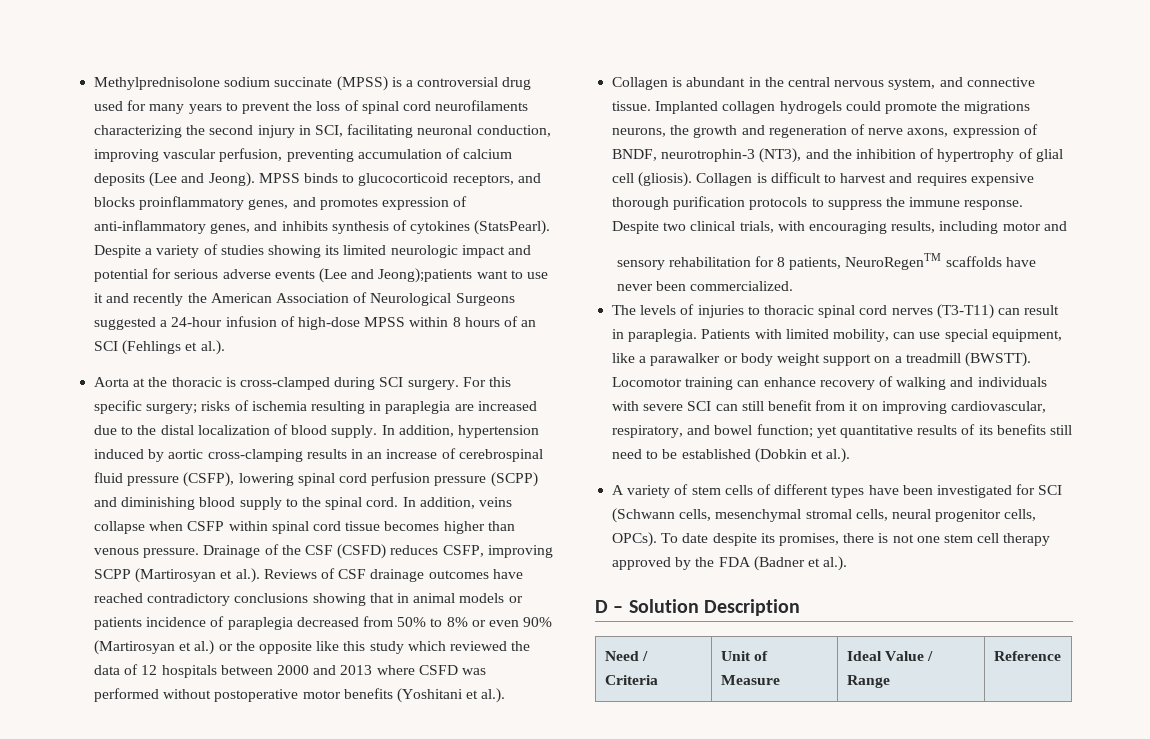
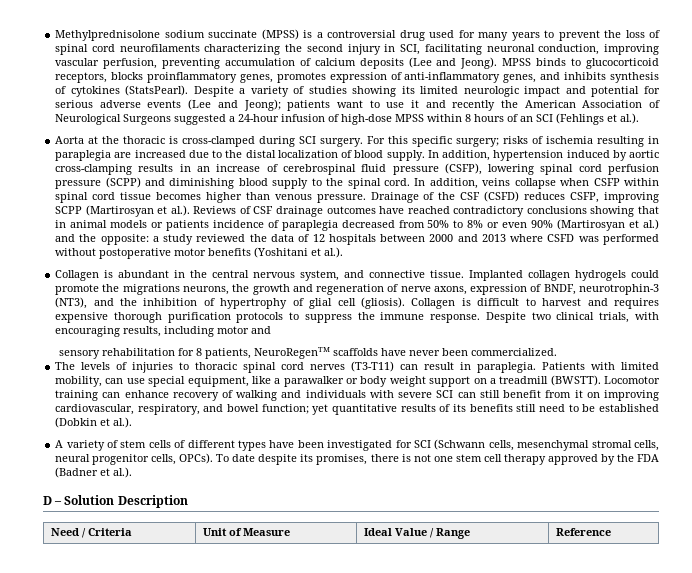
- MPSS binds to glucocorticoid receptors, and blocks proinflammatory genes, and promotes expression of anti-inflammatory genes, and inhibits synthesis of cytokines (StatsPearl).
+ MPSS binds to glucocorticoid receptors, blocks proinflammatory genes, promotes expression of anti-inflammatory genes, and inhibits synthesis of cytokines (StatsPearl).
- Despite a variety of studies showing its limited neurologic impact and potential for serious adverse events (Lee and Jeong);patients want to use it and recently the American Association of Neurological Surgeons suggested a 24-hour infusion of high-dose MPSS within 8 hours of an SCI (Fehlings et al.).
+ Despite a variety of studies showing its limited neurologic impact and potential for serious adverse events (Lee and Jeong); patients want to use it and recently the American Association of Neurological Surgeons suggested a 24-hour infusion of high-dose MPSS within 8 hours of an SCI (Fehlings et al.).
- Drainage of the CSF (CSFD) reduces CSFP, improving SCPP (Martirosyan et al.). Reviews of CSF drainage outcomes have reached contradictory conclusions showing that in animal models or patients incidence of paraplegia decreased from 50% to 8% or even 90% (Martirosyan et al.) or the opposite like this study which reviewed the data of 12 hospitals between 2000 and 2013 where CSFD was performed without postoperative motor benefits (Yoshitani et al.).
+ Drainage of the CSF (CSFD) reduces CSFP, improving SCPP (Martirosyan et al.). Reviews of CSF drainage outcomes have reached contradictory conclusions showing that in animal models or patients incidence of paraplegia decreased from 50% to 8% or even 90% (Martirosyan et al.) and the opposite: a study reviewed the data of 12 hospitals between 2000 and 2013 where CSFD was performed without postoperative motor benefits (Yoshitani et al.).

